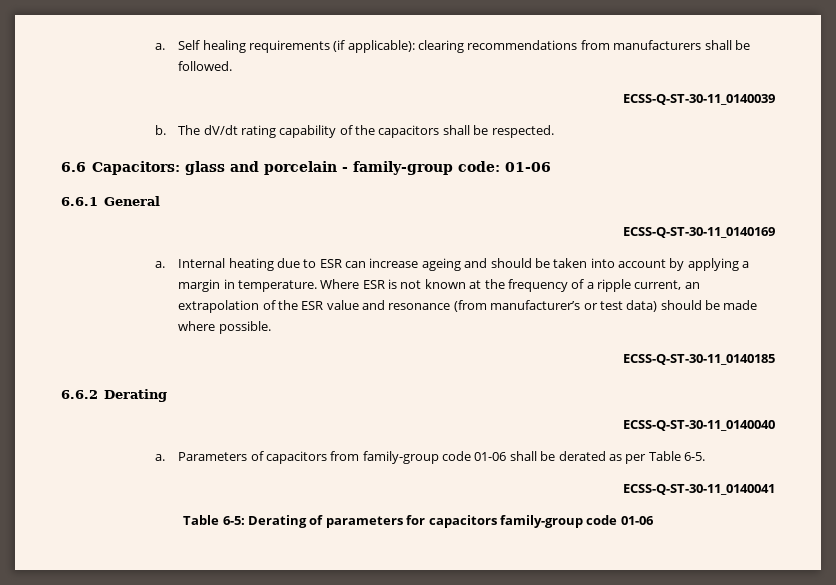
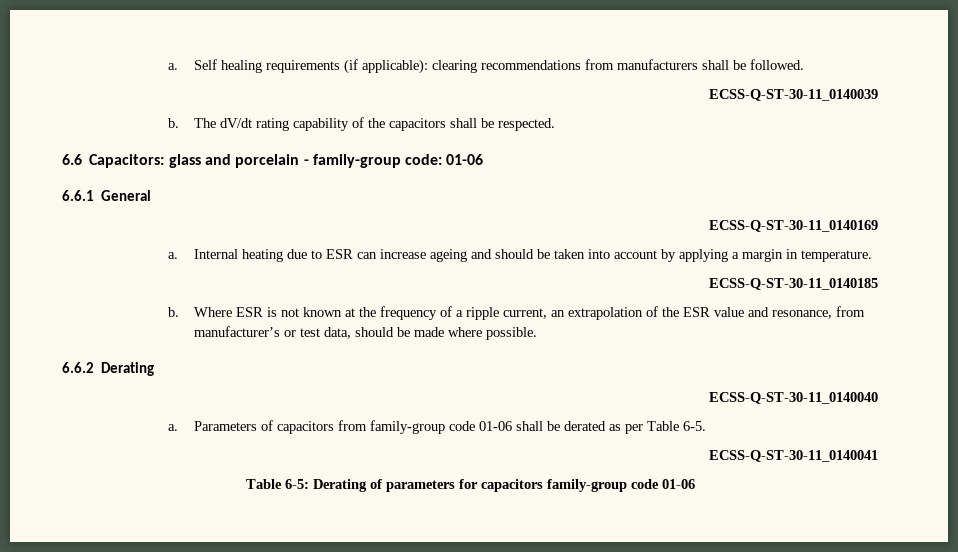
- Internal heating due to ESR can increase ageing and should be taken into account by applying a margin in temperature. Where ESR is not known at the frequency of a ripple current, an extrapolation of the ESR value and resonance (from manufacturer’s or test data) should be made where possible.
+ Internal heating due to ESR can increase ageing and should be taken into account by applying a margin in temperature.
+ ECSS-Q-ST-30-11_0140185
+ b. Where ESR is not known at the frequency of a ripple current, an extrapolation of the ESR value and resonance, from manufacturer’s or test data, should be made where possible.
- ECSS-Q-ST-30-11_0140185

